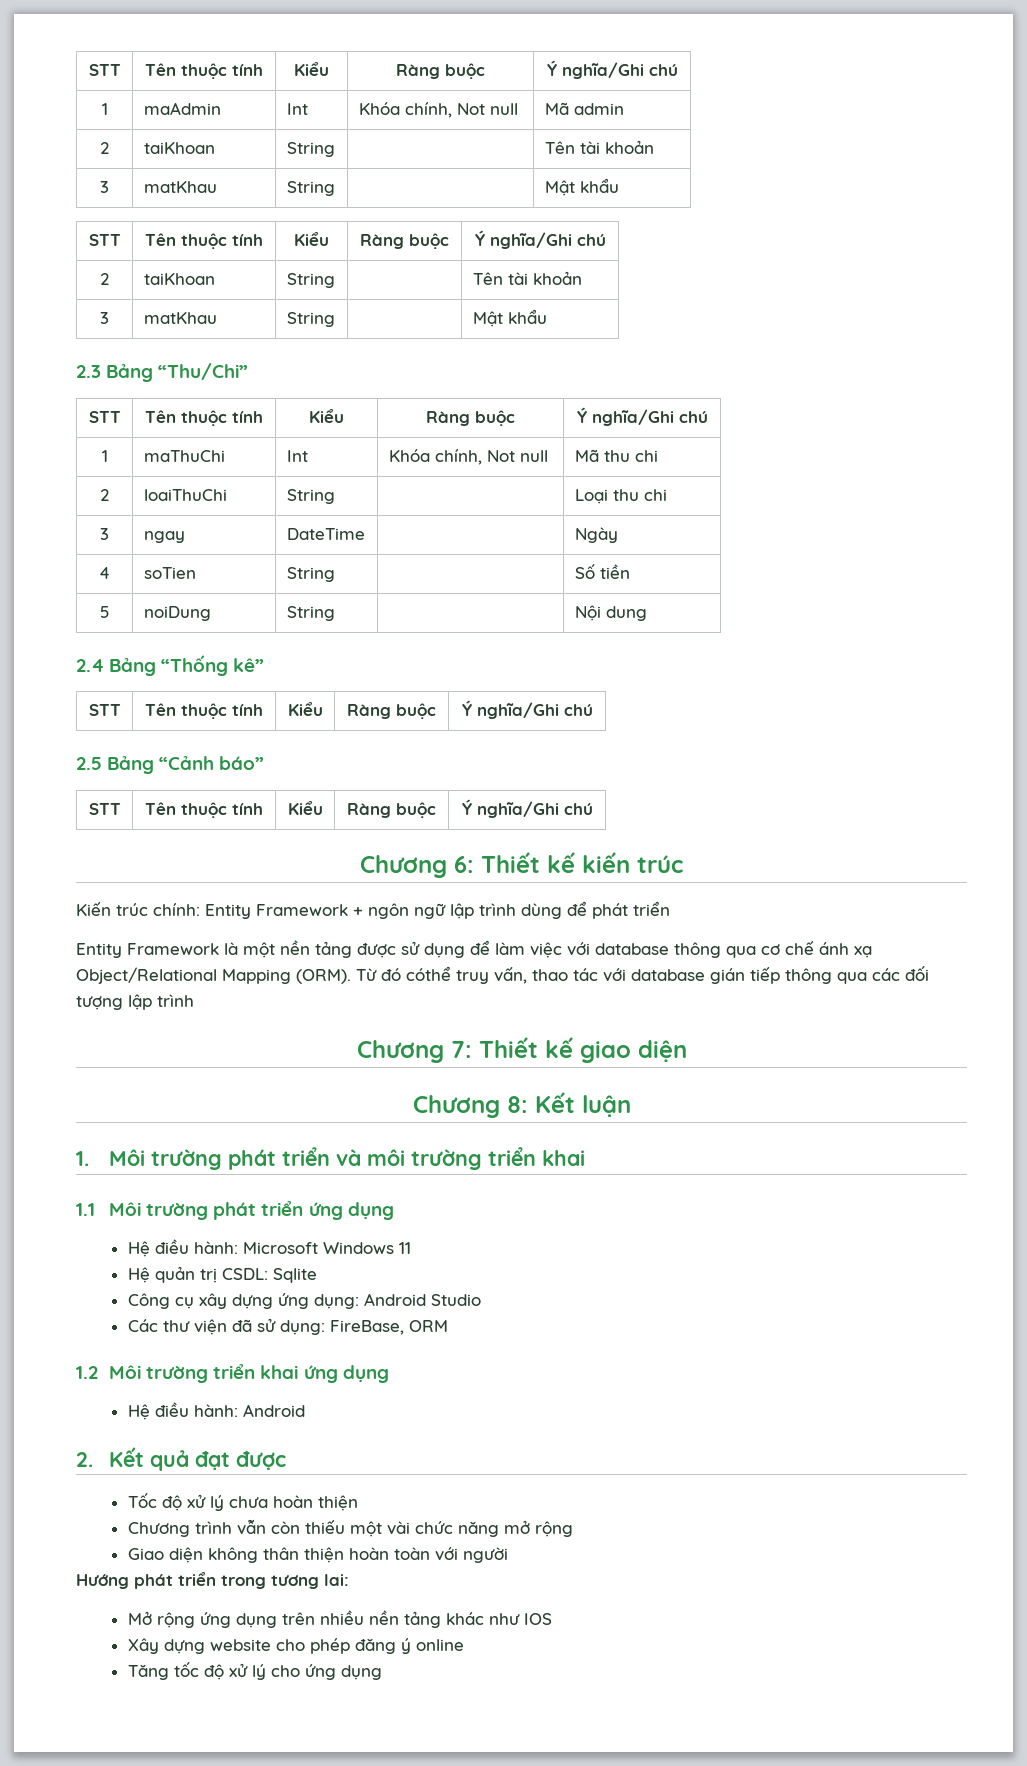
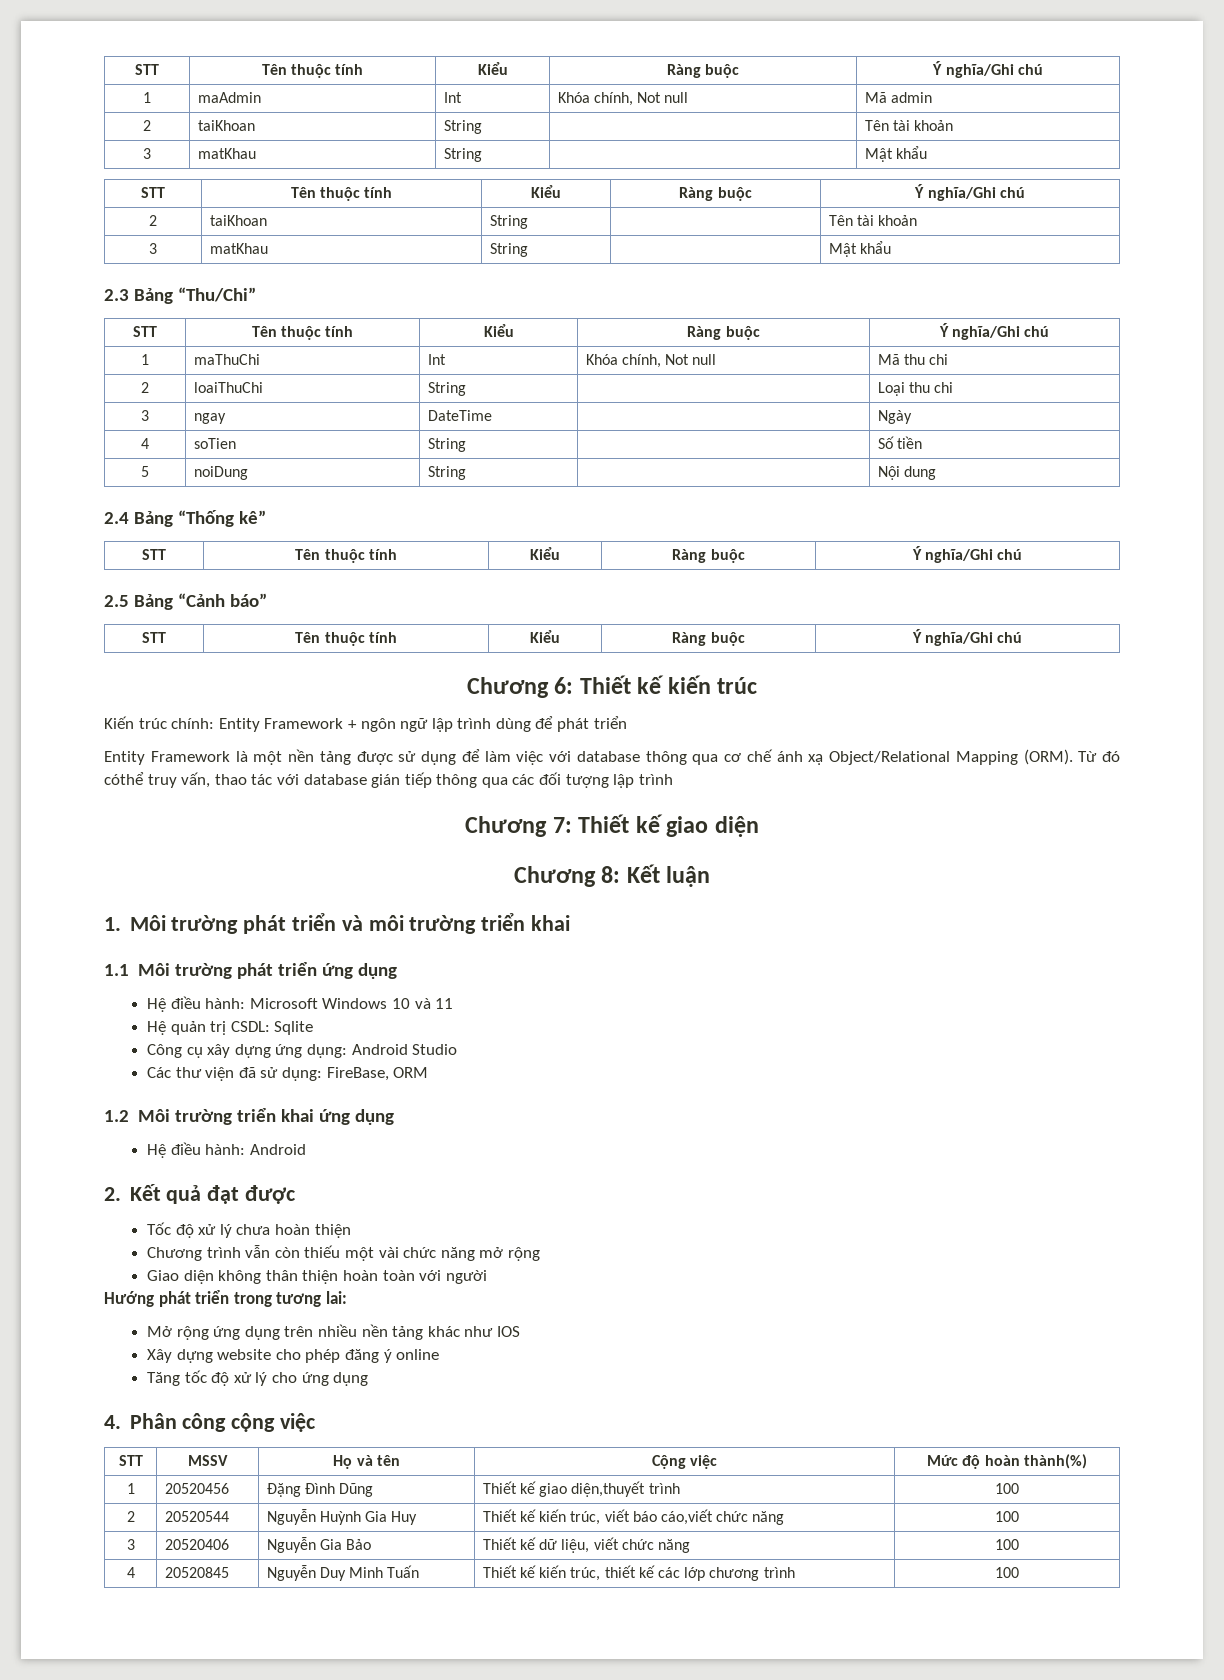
- Hệ điều hành: Microsoft Windows 11
+ Hệ điều hành: Microsoft Windows 10 và 11
+ 4. Phân công cộng việc
+ STT | MSSV | Họ và tên | Cộng việc | Mức độ hoàn thành(%)
+ 1 | 20520456 | Đặng Đình Dũng | Thiết kế giao diện,thuyết trình | 100
+ 2 | 20520544 | Nguyễn Huỳnh Gia Huy | Thiết kế kiến trúc, viết báo cáo,viết chức năng | 100
+ 3 | 20520406 | Nguyễn Gia Bảo | Thiết kế dữ liệu, viết chức năng | 100
+ 4 | 20520845 | Nguyễn Duy Minh Tuấn | Thiết kế kiến trúc, thiết kế các lớp chương trình | 100

